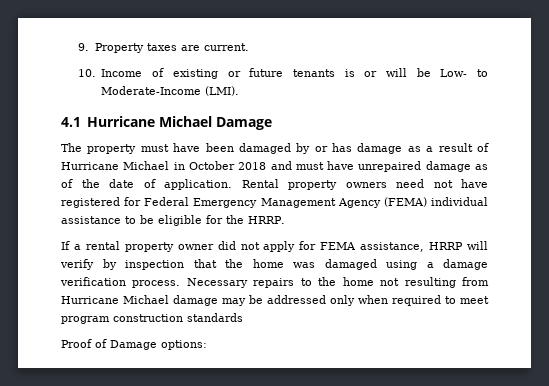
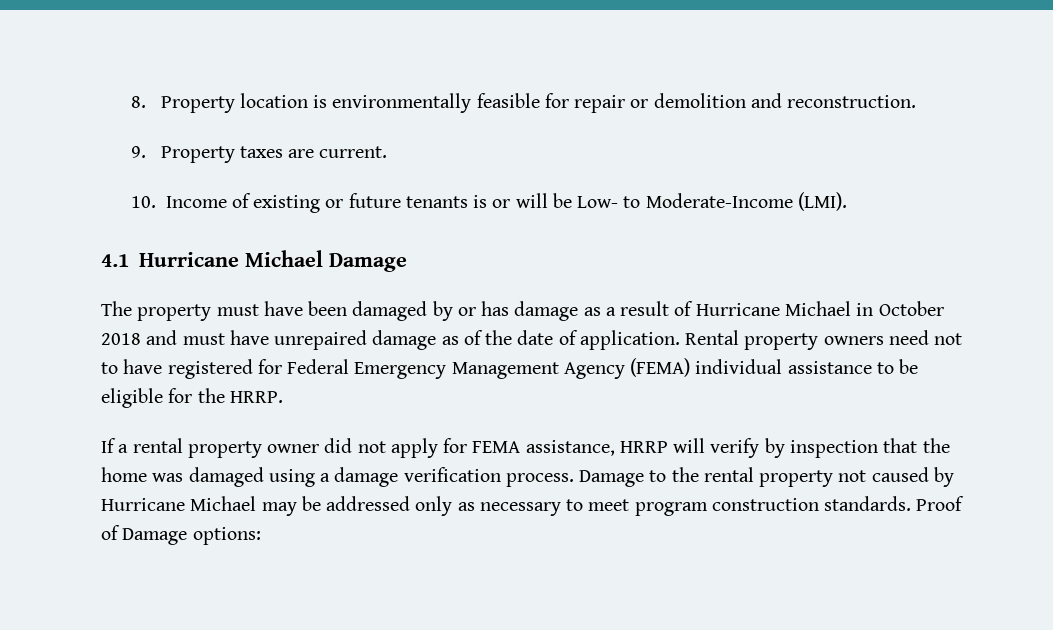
+ 8. Property location is environmentally feasible for repair or demolition and reconstruction.
- Rental property owners need not have registered for Federal Emergency Management Agency (FEMA) individual assistance to be eligible for the HRRP.
+ Rental property owners need not to have registered for Federal Emergency Management Agency (FEMA) individual assistance to be eligible for the HRRP.
- Necessary repairs to the home not resulting from Hurricane Michael damage may be addressed only when required to meet program construction standards
- Proof of Damage options:
+ Damage to the rental property not caused by Hurricane Michael may be addressed only as necessary to meet program construction standards. Proof of Damage options:

